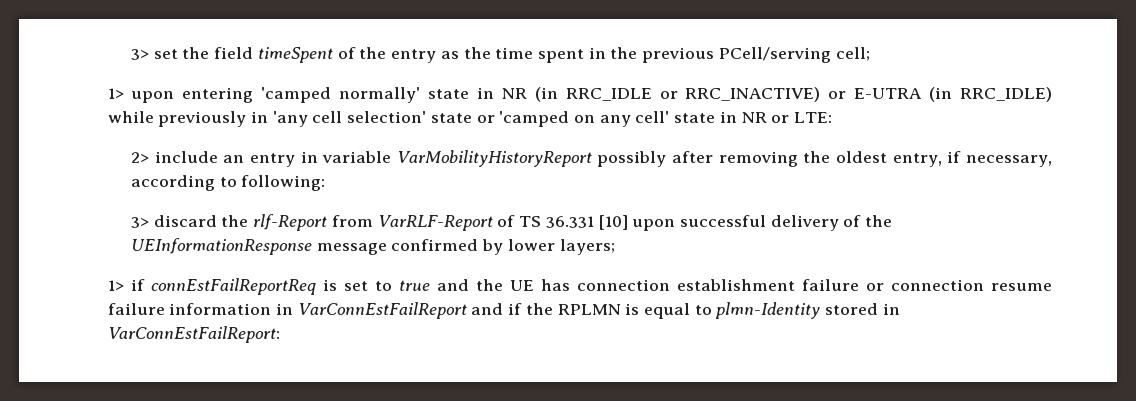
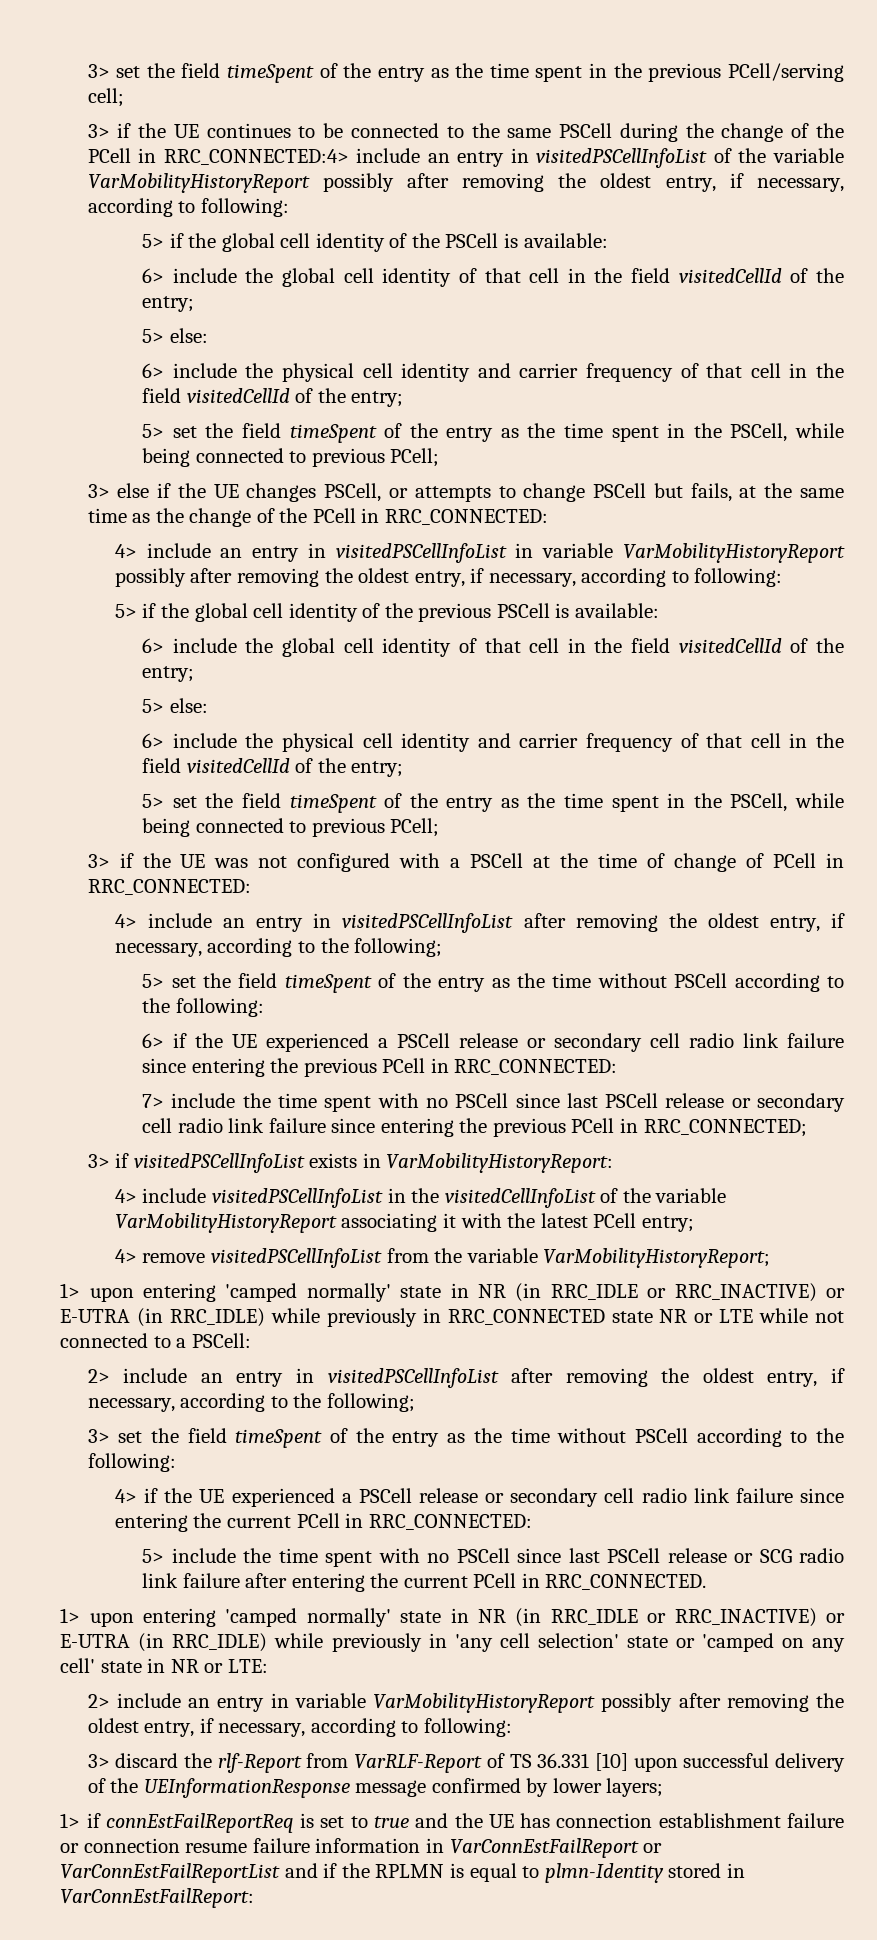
+ 3> if the UE continues to be connected to the same PSCell during the change of the PCell in RRC_CONNECTED:4> include an entry in visitedPSCellInfoList of the variable VarMobilityHistoryReport possibly after removing the oldest entry, if necessary, according to following:
+ 5> if the global cell identity of the PSCell is available:
+ 6> include the global cell identity of that cell in the field visitedCellId of the entry;
+ 5> else:
+ 6> include the physical cell identity and carrier frequency of that cell in the field visitedCellId of the entry;
+ 5> set the field timeSpent of the entry as the time spent in the PSCell, while being connected to previous PCell;
+ 3> else if the UE changes PSCell, or attempts to change PSCell but fails, at the same time as the change of the PCell in RRC_CONNECTED:
+ 4> include an entry in visitedPSCellInfoList in variable VarMobilityHistoryReport possibly after removing the oldest entry, if necessary, according to following:
+ 5> if the global cell identity of the previous PSCell is available:
+ 6> include the global cell identity of that cell in the field visitedCellId of the entry;
+ 5> else:
+ 6> include the physical cell identity and carrier frequency of that cell in the field visitedCellId of the entry;
+ 5> set the field timeSpent of the entry as the time spent in the PSCell, while being connected to previous PCell;
+ 3> if the UE was not configured with a PSCell at the time of change of PCell in RRC_CONNECTED:
+ 4> include an entry in visitedPSCellInfoList after removing the oldest entry, if necessary, according to the following;
+ 5> set the field timeSpent of the entry as the time without PSCell according to the following:
+ 6> if the UE experienced a PSCell release or secondary cell radio link failure since entering the previous PCell in RRC_CONNECTED:
+ 7> include the time spent with no PSCell since last PSCell release or secondary cell radio link failure since entering the previous PCell in RRC_CONNECTED;
+ 3> if visitedPSCellInfoList exists in VarMobilityHistoryReport:
+ 4> include visitedPSCellInfoList in the visitedCellInfoList of the variable VarMobilityHistoryReport associating it with the latest PCell entry;
+ 4> remove visitedPSCellInfoList from the variable VarMobilityHistoryReport;
+ 1> upon entering 'camped normally' state in NR (in RRC_IDLE or RRC_INACTIVE) or E-UTRA (in RRC_IDLE) while previously in RRC_CONNECTED state NR or LTE while not connected to a PSCell:
+ 2> include an entry in visitedPSCellInfoList after removing the oldest entry, if necessary, according to the following;
+ 3> set the field timeSpent of the entry as the time without PSCell according to the following:
+ 4> if the UE experienced a PSCell release or secondary cell radio link failure since entering the current PCell in RRC_CONNECTED:
+ 5> include the time spent with no PSCell since last PSCell release or SCG radio link failure after entering the current PCell in RRC_CONNECTED.
- 1> if connEstFailReportReq is set to true and the UE has connection establishment failure or connection resume failure information in VarConnEstFailReport and if the RPLMN is equal to plmn-Identity stored in VarConnEstFailReport:
+ 1> if connEstFailReportReq is set to true and the UE has connection establishment failure or connection resume failure information in VarConnEstFailReport or VarConnEstFailReportList and if the RPLMN is equal to plmn-Identity stored in VarConnEstFailReport:

